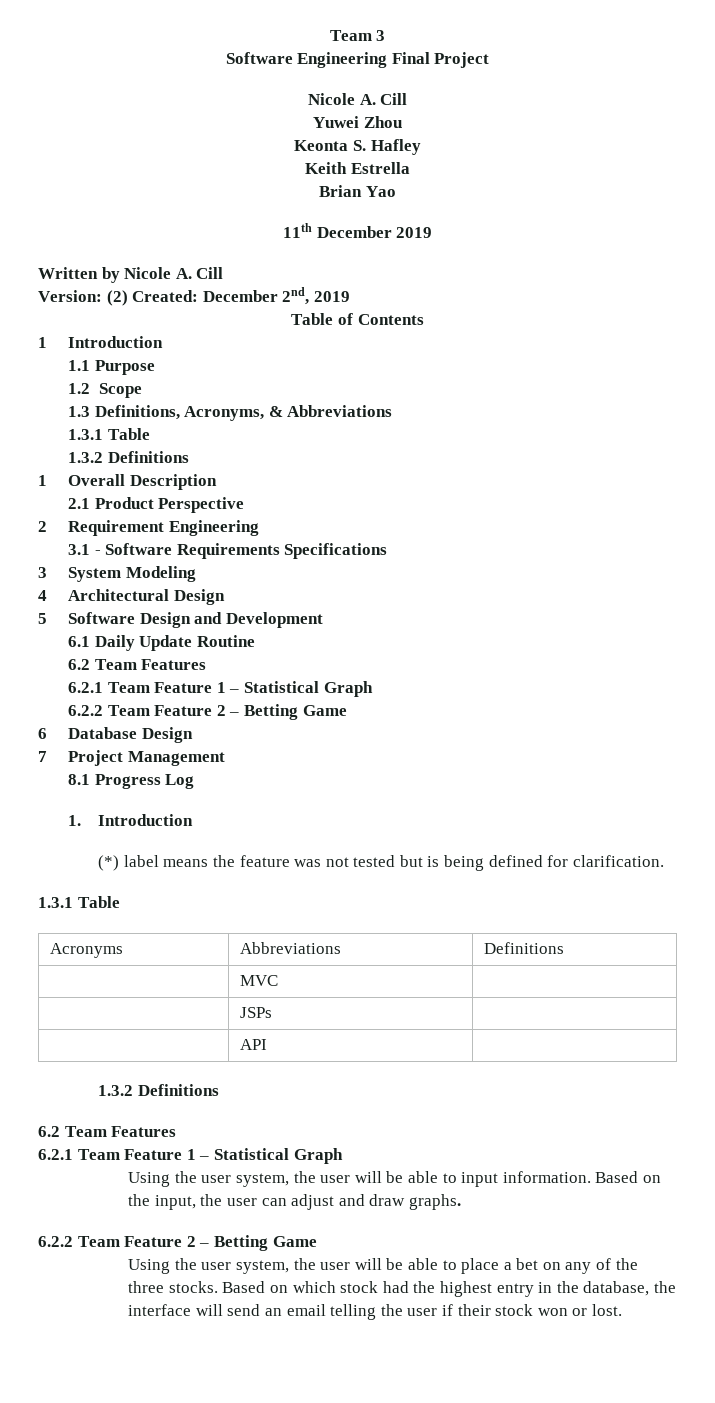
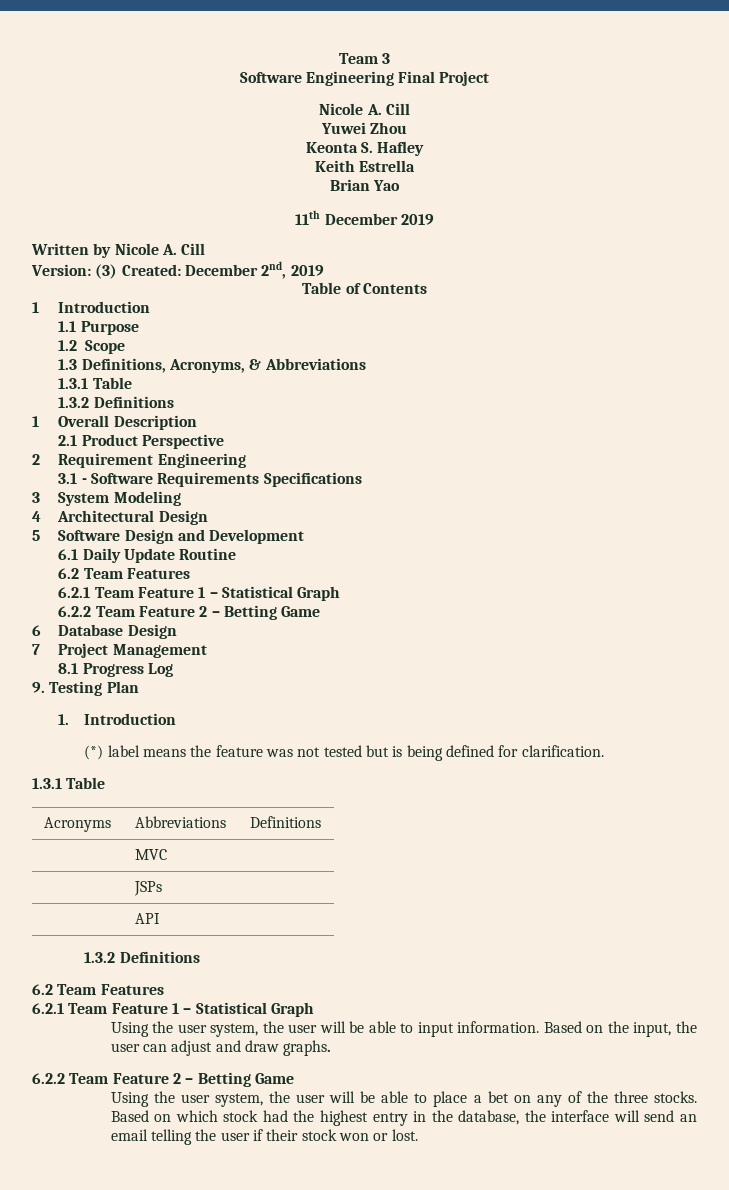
- Version: (2) Created: December 2nd, 2019
+ Version: (3) Created: December 2nd, 2019
+ 9. Testing Plan

